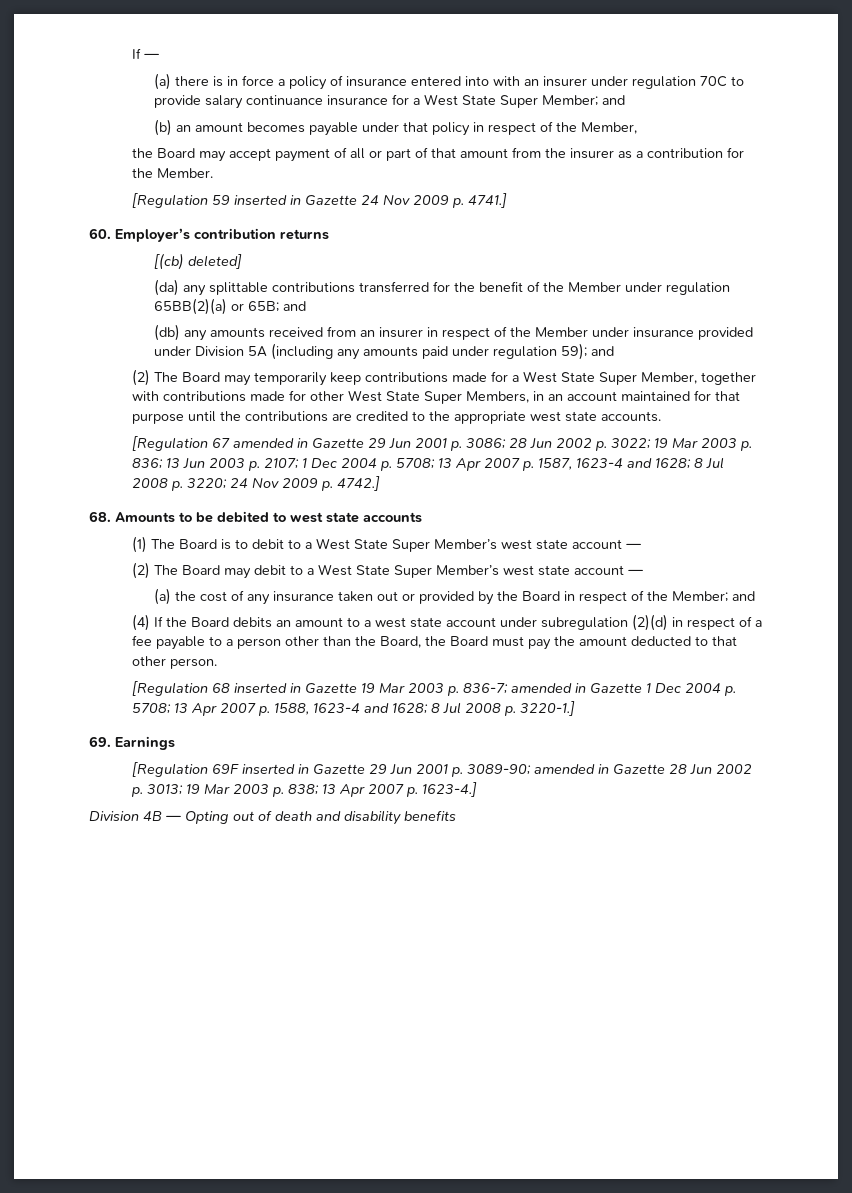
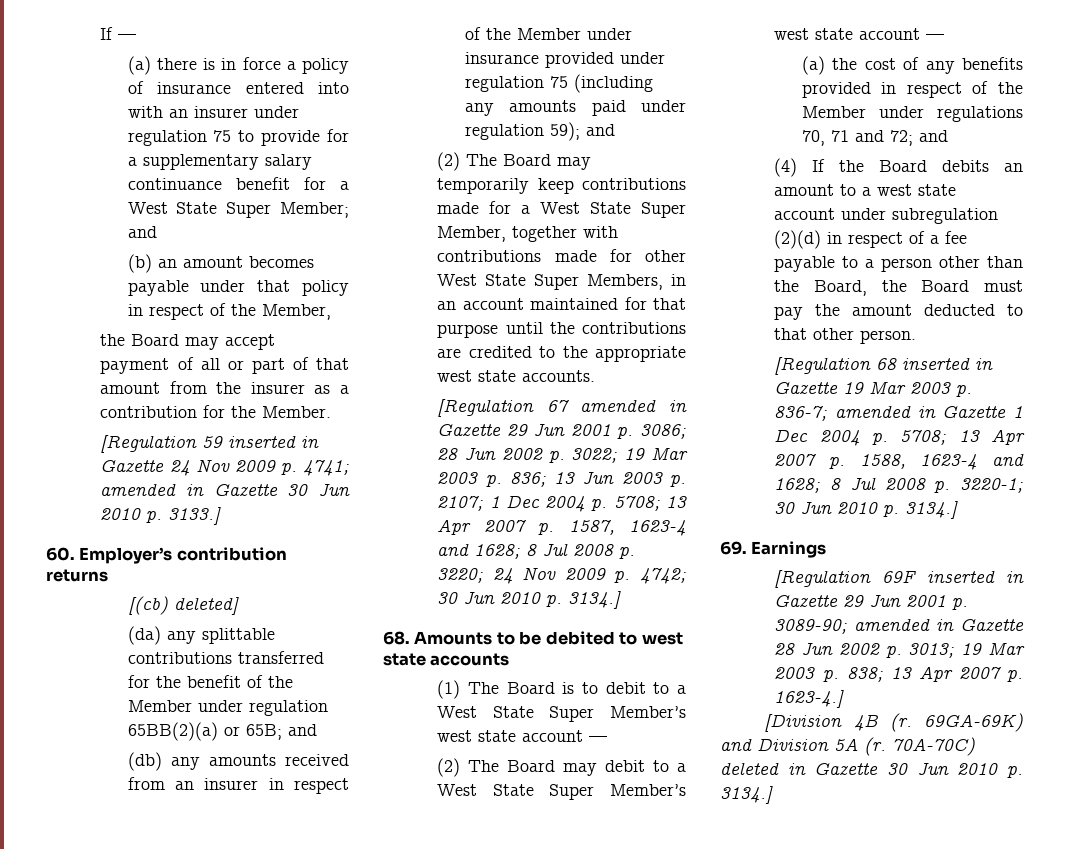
- (a) there is in force a policy of insurance entered into with an insurer under regulation 70C to provide salary continuance insurance for a West State Super Member; and
+ (a) there is in force a policy of insurance entered into with an insurer under regulation 75 to provide for a supplementary salary continuance benefit for a West State Super Member; and
- [Regulation 59 inserted in Gazette 24 Nov 2009 p. 4741.]
+ [Regulation 59 inserted in Gazette 24 Nov 2009 p. 4741; amended in Gazette 30 Jun 2010 p. 3133.]
- (db) any amounts received from an insurer in respect of the Member under insurance provided under Division 5A (including any amounts paid under regulation 59); and
+ (db) any amounts received from an insurer in respect of the Member under insurance provided under regulation 75 (including any amounts paid under regulation 59); and
- [Regulation 67 amended in Gazette 29 Jun 2001 p. 3086; 28 Jun 2002 p. 3022; 19 Mar 2003 p. 836; 13 Jun 2003 p. 2107; 1 Dec 2004 p. 5708; 13 Apr 2007 p. 1587, 1623-4 and 1628; 8 Jul 2008 p. 3220; 24 Nov 2009 p. 4742.]
+ [Regulation 67 amended in Gazette 29 Jun 2001 p. 3086; 28 Jun 2002 p. 3022; 19 Mar 2003 p. 836; 13 Jun 2003 p. 2107; 1 Dec 2004 p. 5708; 13 Apr 2007 p. 1587, 1623-4 and 1628; 8 Jul 2008 p. 3220; 24 Nov 2009 p. 4742; 30 Jun 2010 p. 3134.]
- (a) the cost of any insurance taken out or provided by the Board in respect of the Member; and
+ (a) the cost of any benefits provided in respect of the Member under regulations 70, 71 and 72; and
- [Regulation 68 inserted in Gazette 19 Mar 2003 p. 836-7; amended in Gazette 1 Dec 2004 p. 5708; 13 Apr 2007 p. 1588, 1623-4 and 1628; 8 Jul 2008 p. 3220-1.]
+ [Regulation 68 inserted in Gazette 19 Mar 2003 p. 836-7; amended in Gazette 1 Dec 2004 p. 5708; 13 Apr 2007 p. 1588, 1623-4 and 1628; 8 Jul 2008 p. 3220-1; 30 Jun 2010 p. 3134.]
- Division 4B — Opting out of death and disability benefits
+ [Division 4B (r. 69GA-69K) and Division 5A (r. 70A-70C) deleted in Gazette 30 Jun 2010 p. 3134.]

